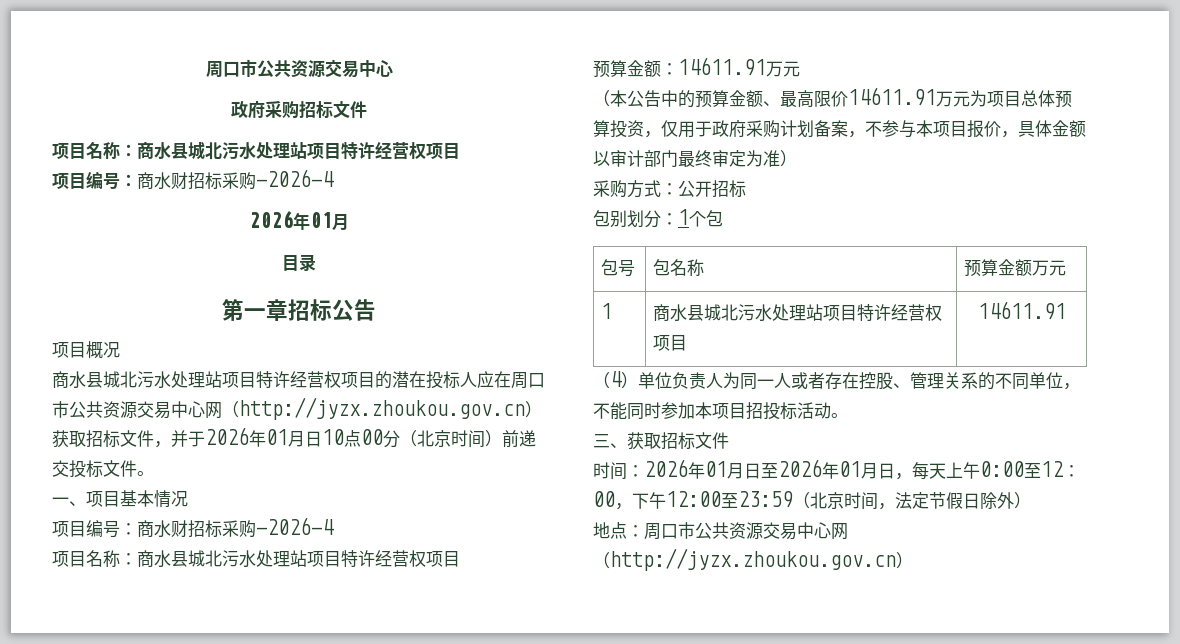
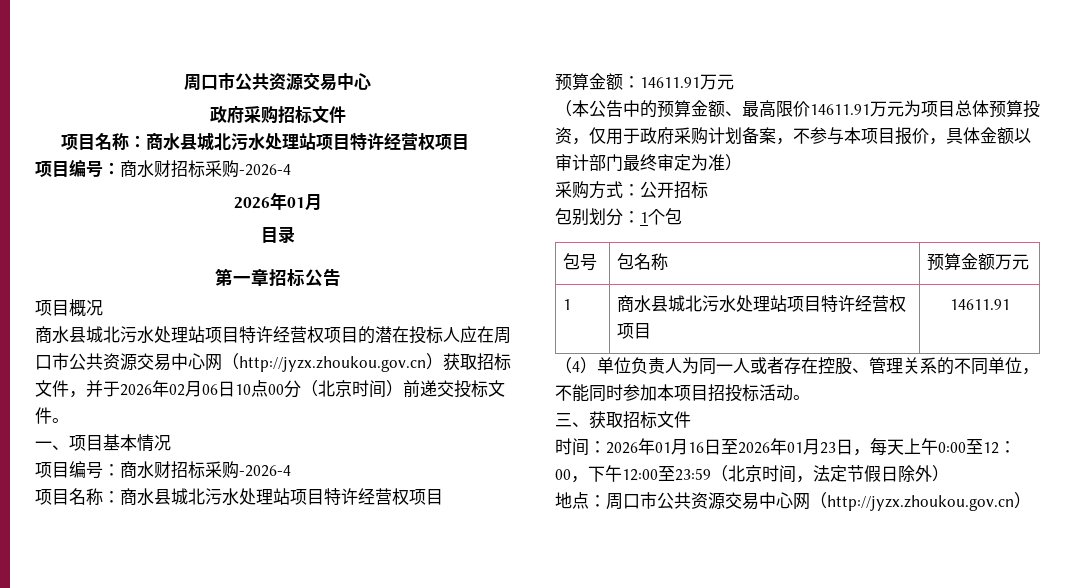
- 商水县城北污水处理站项目特许经营权项目的潜在投标人应在周口市公共资源交易中心网（http://jyzx.zhoukou.gov.cn）获取招标文件，并于2026年01月日10点00分（北京时间）前递交投标文件。
+ 商水县城北污水处理站项目特许经营权项目的潜在投标人应在周口市公共资源交易中心网（http://jyzx.zhoukou.gov.cn）获取招标文件，并于2026年02月06日10点00分（北京时间）前递交投标文件。
- 时间：2026年01月日至2026年01月日，每天上午0:00至12：00，下午12:00至23:59（北京时间，法定节假日除外）
+ 时间：2026年01月16日至2026年01月23日，每天上午0:00至12：00，下午12:00至23:59（北京时间，法定节假日除外）

